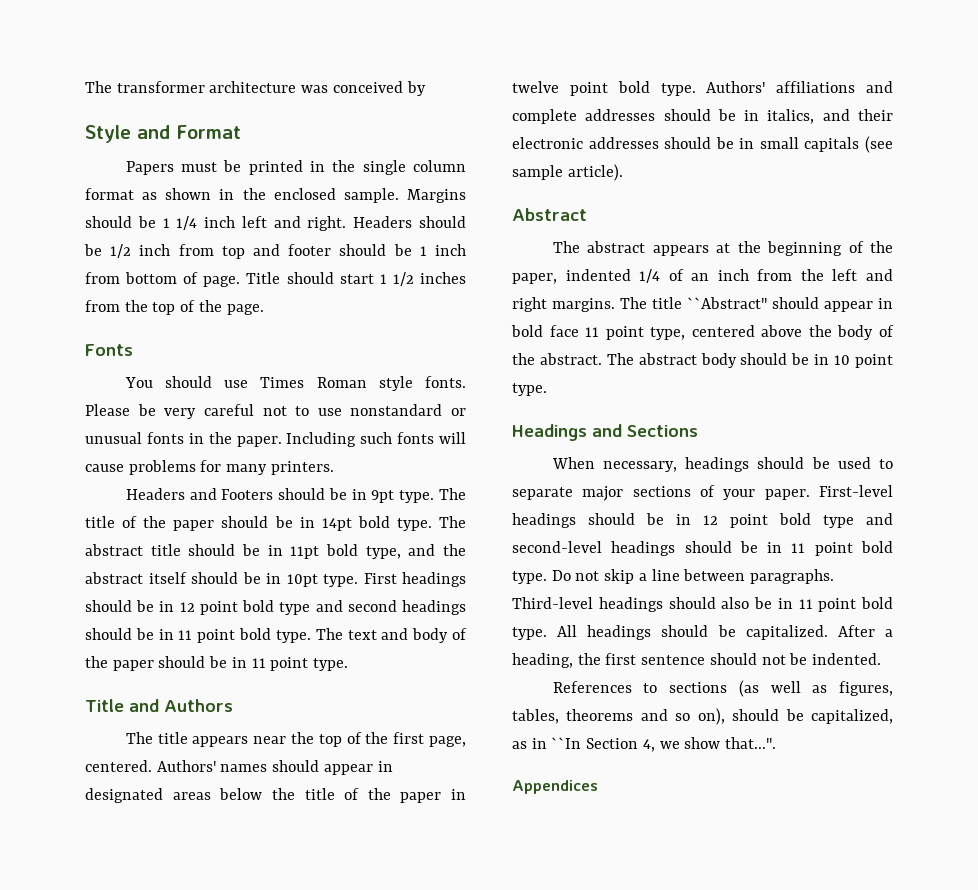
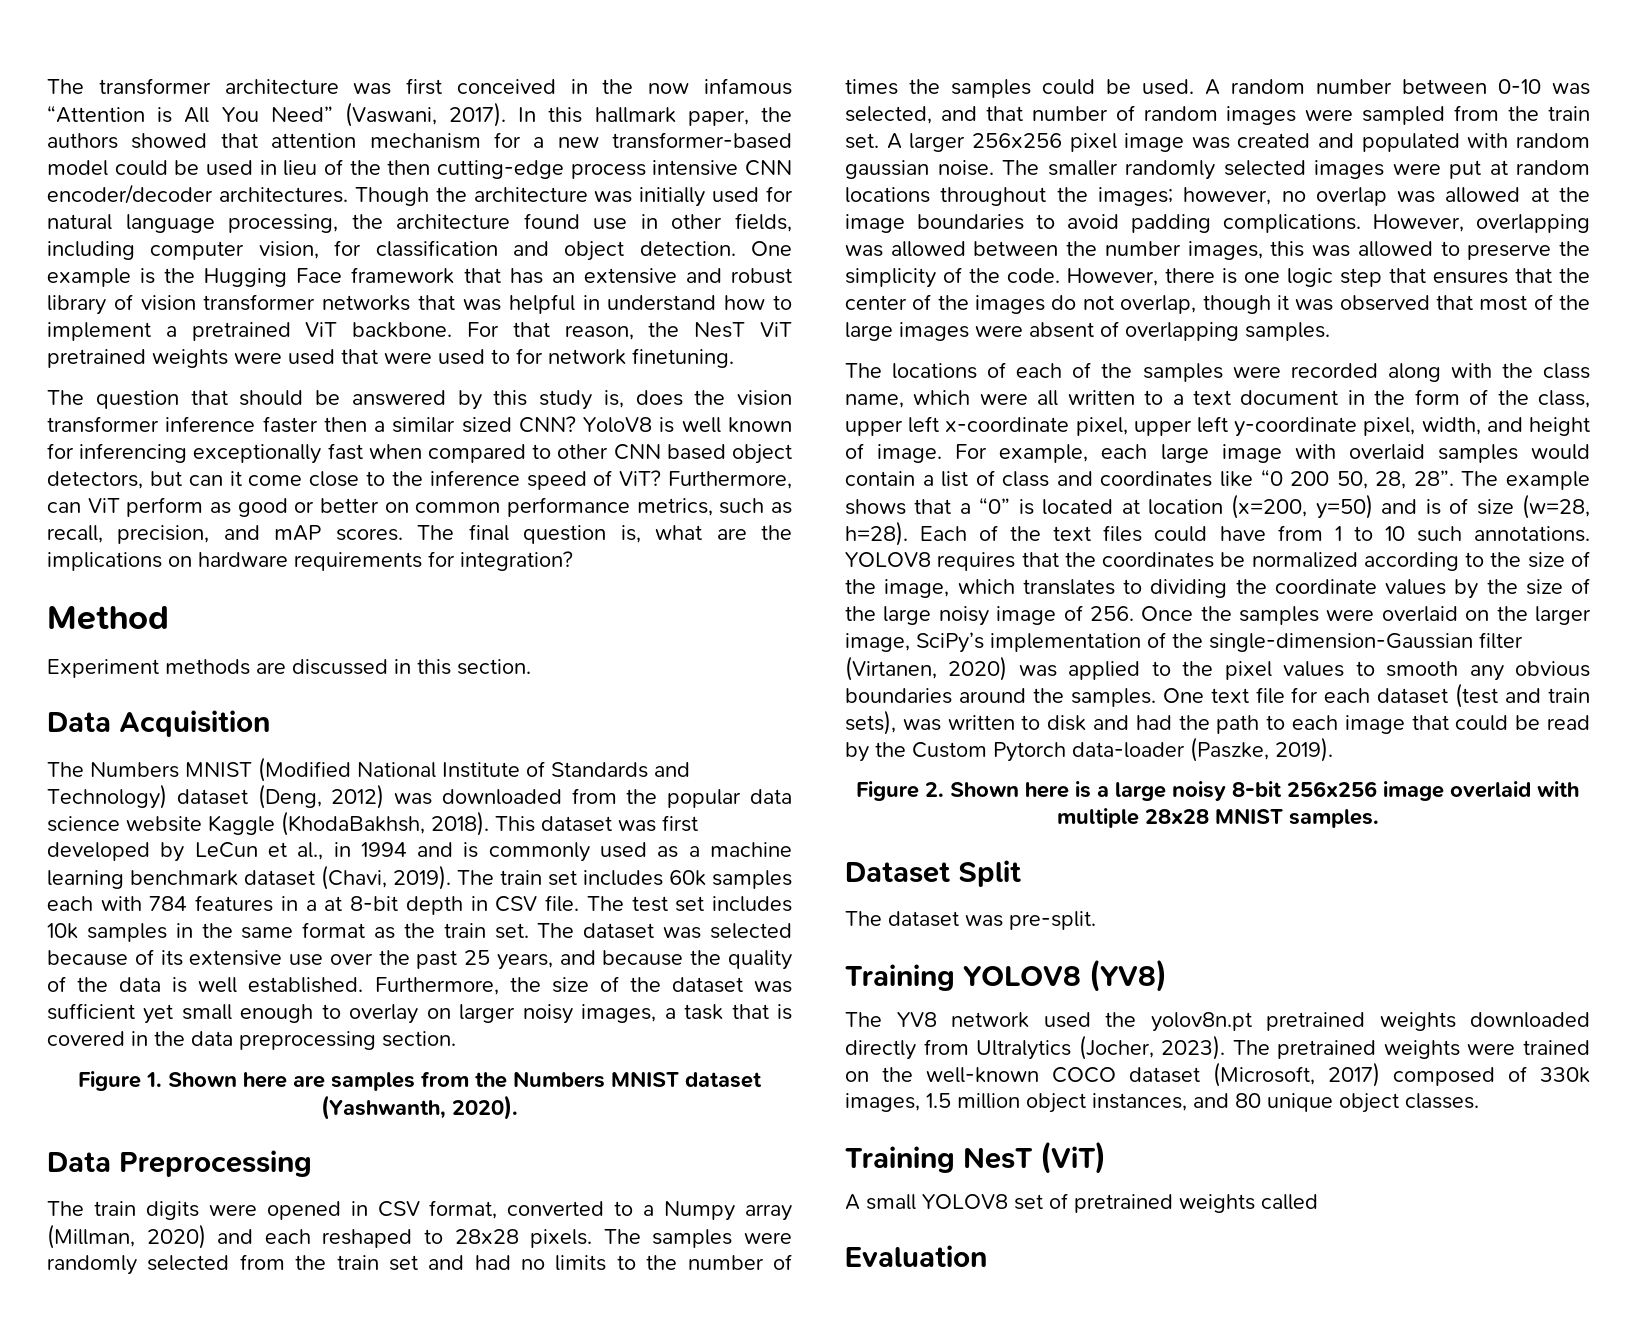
- The transformer architecture was conceived by
- Style and Format
- Papers must be printed in the single column format as shown in the enclosed sample. Margins should be 1 1/4 inch left and right. Headers should be 1/2 inch from top and footer should be 1 inch from bottom of page. Title should start 1 1/2 inches from the top of the page.
- Fonts
- You should use Times Roman style fonts. Please be very careful not to use nonstandard or unusual fonts in the paper. Including such fonts will cause problems for many printers.
- Headers and Footers should be in 9pt type. The title of the paper should be in 14pt bold type. The abstract title should be in 11pt bold type, and the abstract itself should be in 10pt type. First headings should be in 12 point bold type and second headings should be in 11 point bold type. The text and body of the paper should be in 11 point type.
- Title and Authors
- The title appears near the top of the first page, centered. Authors' names should appear in designated areas below the title of the paper in twelve point bold type. Authors' affiliations and complete addresses should be in italics, and their electronic addresses should be in small capitals (see sample article).
- Abstract
- The abstract appears at the beginning of the paper, indented 1/4 of an inch from the left and right margins. The title ``Abstract'' should appear in bold face 11 point type, centered above the body of the abstract. The abstract body should be in 10 point type.
- Headings and Sections
- When necessary, headings should be used to separate major sections of your paper. First-level headings should be in 12 point bold type and second-level headings should be in 11 point bold type. Do not skip a line between paragraphs. Third-level headings should also be in 11 point bold type. All headings should be capitalized. After a heading, the first sentence should not be indented.
- References to sections (as well as figures, tables, theorems and so on), should be capitalized, as in ``In Section 4, we show that...''.
- Appendices
+ The transformer architecture was first conceived in the now infamous “Attention is All You Need” (Vaswani, 2017). In this hallmark paper, the authors showed that attention mechanism for a new transformer-based model could be used in lieu of the then cutting-edge process intensive CNN encoder/decoder architectures. Though the architecture was initially used for natural language processing, the architecture found use in other fields, including computer vision, for classification and object detection. One example is the Hugging Face framework that has an extensive and robust library of vision transformer networks that was helpful in understand how to implement a pretrained ViT backbone. For that reason, the NesT ViT pretrained weights were used that were used to for network finetuning.
+ The question that should be answered by this study is, does the vision transformer inference faster then a similar sized CNN? YoloV8 is well known for inferencing exceptionally fast when compared to other CNN based object detectors, but can it come close to the inference speed of ViT? Furthermore, can ViT perform as good or better on common performance metrics, such as recall, precision, and mAP scores. The final question is, what are the implications on hardware requirements for integration?
+ Method
+ Experiment methods are discussed in this section.
+ Data Acquisition
+ The Numbers MNIST (Modified National Institute of Standards and Technology) dataset (Deng, 2012) was downloaded from the popular data science website Kaggle (KhodaBakhsh, 2018). This dataset was first developed by LeCun et al., in 1994 and is commonly used as a machine learning benchmark dataset (Chavi, 2019). The train set includes 60k samples each with 784 features in a at 8-bit depth in CSV file. The test set includes 10k samples in the same format as the train set. The dataset was selected because of its extensive use over the past 25 years, and because the quality of the data is well established. Furthermore, the size of the dataset was sufficient yet small enough to overlay on larger noisy images, a task that is covered in the data preprocessing section.
+ Figure 1. Shown here are samples from the Numbers MNIST dataset (Yashwanth, 2020).
+ Data Preprocessing
+ The train digits were opened in CSV format, converted to a Numpy array (Millman, 2020) and each reshaped to 28x28 pixels. The samples were randomly selected from the train set and had no limits to the number of times the samples could be used. A random number between 0-10 was selected, and that number of random images were sampled from the train set. A larger 256x256 pixel image was created and populated with random gaussian noise. The smaller randomly selected images were put at random locations throughout the images; however, no overlap was allowed at the image boundaries to avoid padding complications. However, overlapping was allowed between the number images, this was allowed to preserve the simplicity of the code. However, there is one logic step that ensures that the center of the images do not overlap, though it was observed that most of the large images were absent of overlapping samples.
+ The locations of each of the samples were recorded along with the class name, which were all written to a text document in the form of the class, upper left x-coordinate pixel, upper left y-coordinate pixel, width, and height of image. For example, each large image with overlaid samples would contain a list of class and coordinates like “0 200 50, 28, 28”. The example shows that a “0” is located at location (x=200, y=50) and is of size (w=28, h=28). Each of the text files could have from 1 to 10 such annotations. YOLOV8 requires that the coordinates be normalized according to the size of the image, which translates to dividing the coordinate values by the size of the large noisy image of 256. Once the samples were overlaid on the larger image, SciPy’s implementation of the single-dimension-Gaussian filter (Virtanen, 2020) was applied to the pixel values to smooth any obvious boundaries around the samples. One text file for each dataset (test and train sets), was written to disk and had the path to each image that could be read by the Custom Pytorch data-loader (Paszke, 2019).
+ Figure 2. Shown here is a large noisy 8-bit 256x256 image overlaid with multiple 28x28 MNIST samples.
+ Dataset Split
+ The dataset was pre-split.
+ Training YOLOV8 (YV8)
+ The YV8 network used the yolov8n.pt pretrained weights downloaded directly from Ultralytics (Jocher, 2023). The pretrained weights were trained on the well-known COCO dataset (Microsoft, 2017) composed of 330k images, 1.5 million object instances, and 80 unique object classes.
+ Training NesT (ViT)
+ A small YOLOV8 set of pretrained weights called
+ Evaluation

